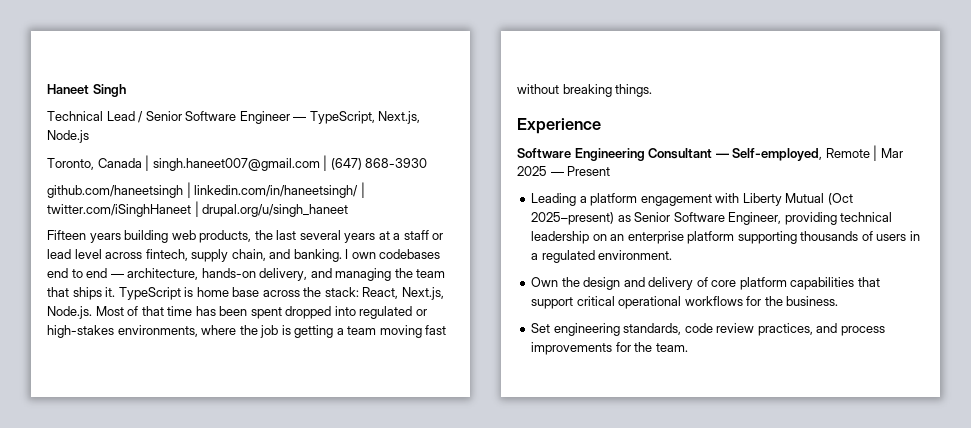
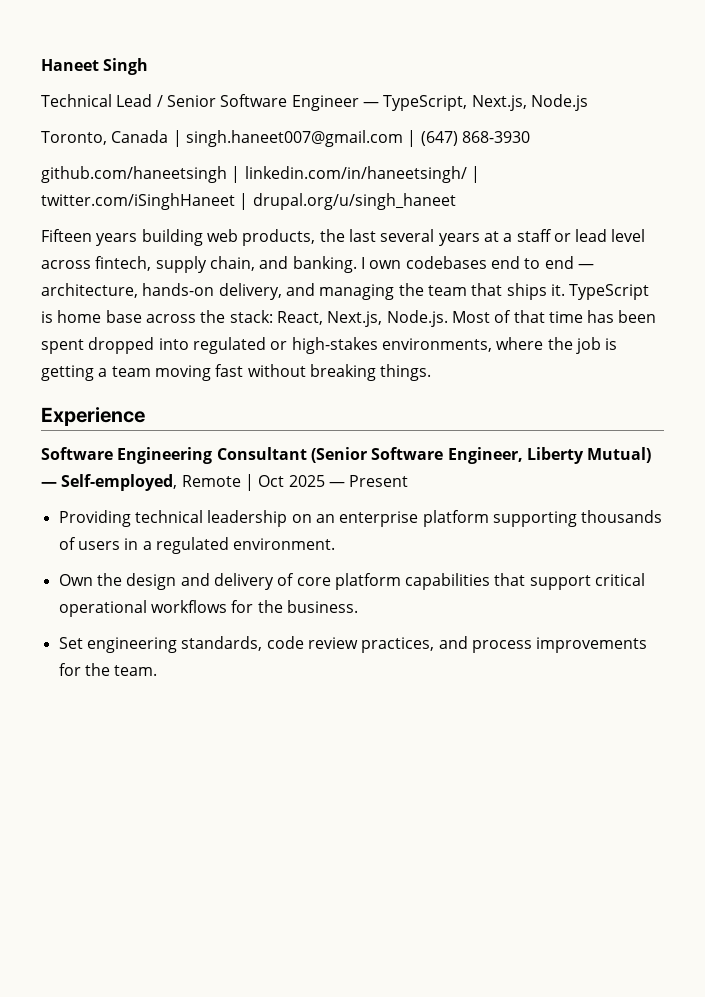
- Software Engineering Consultant — Self-employed, Remote | Mar 2025 — Present
+ Software Engineering Consultant (Senior Software Engineer, Liberty Mutual) — Self-employed, Remote | Oct 2025 — Present
- Leading a platform engagement with Liberty Mutual (Oct 2025–present) as Senior Software Engineer, providing technical leadership on an enterprise platform supporting thousands of users in a regulated environment.
+ Providing technical leadership on an enterprise platform supporting thousands of users in a regulated environment.

